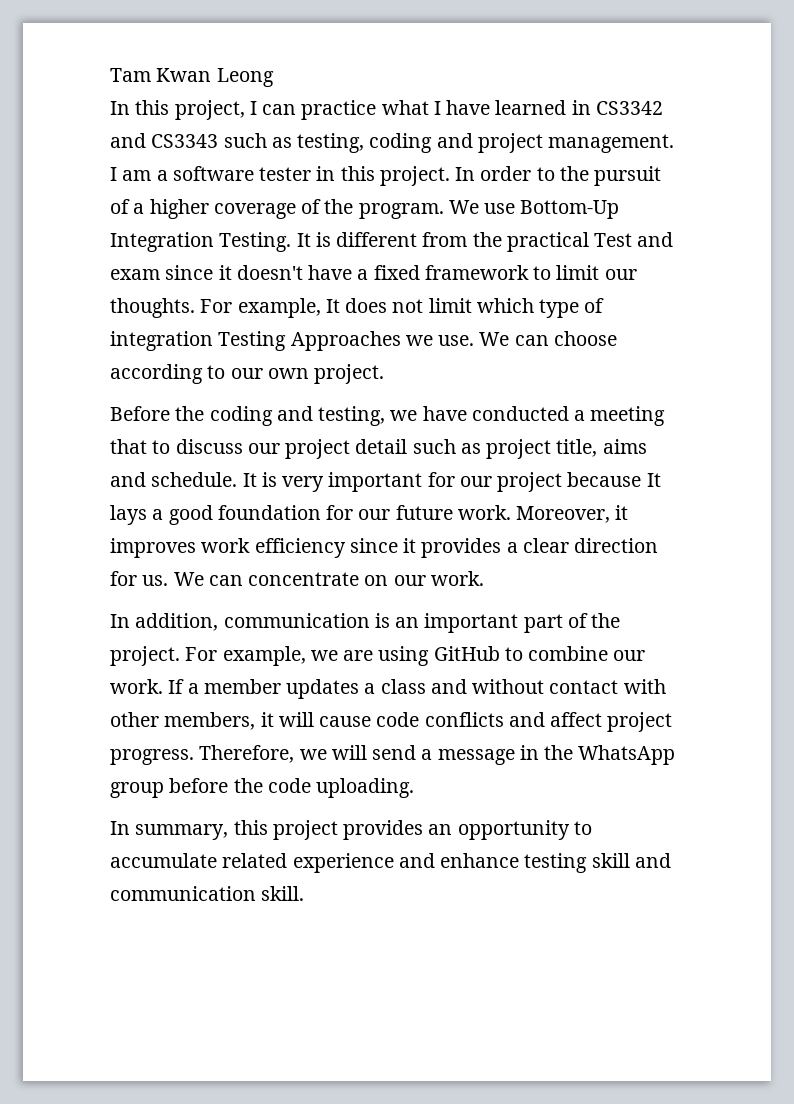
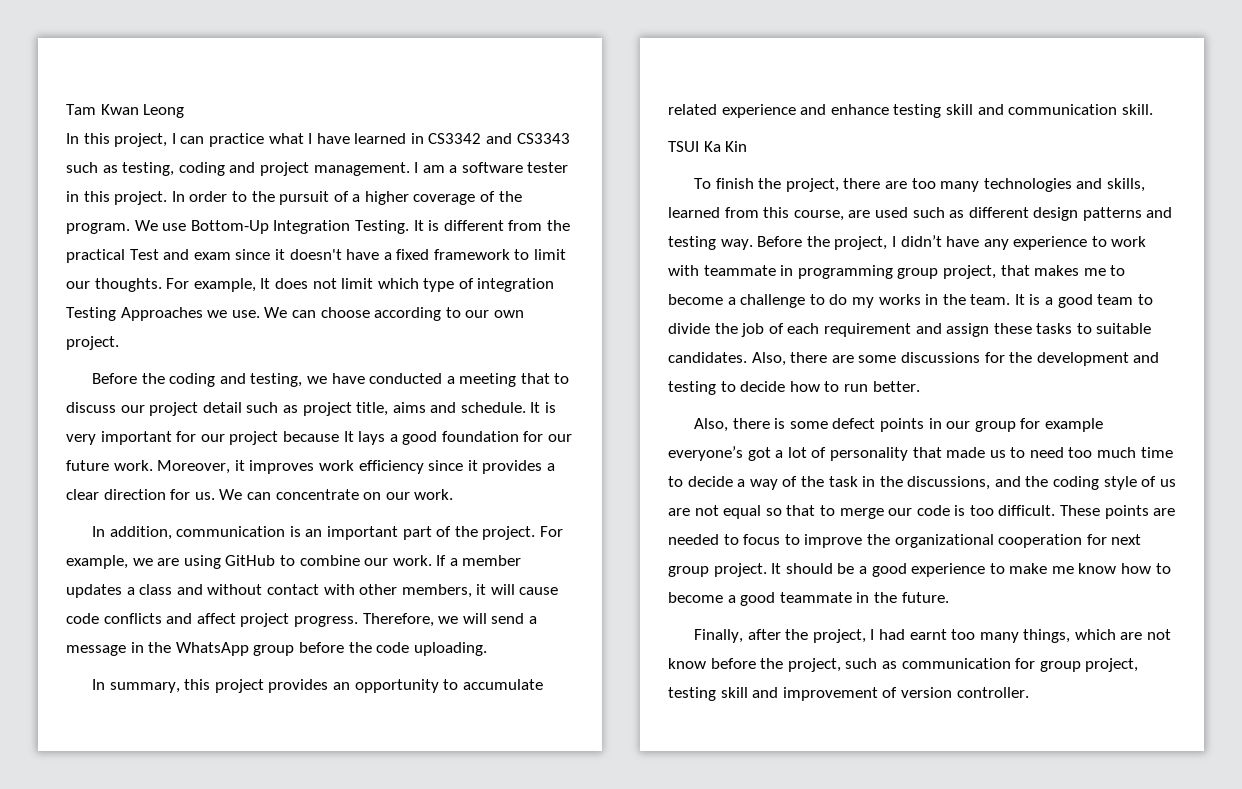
+ TSUI Ka Kin
+ To finish the project, there are too many technologies and skills, learned from this course, are used such as different design patterns and testing way. Before the project, I didn’t have any experience to work with teammate in programming group project, that makes me to become a challenge to do my works in the team. It is a good team to divide the job of each requirement and assign these tasks to suitable candidates. Also, there are some discussions for the development and testing to decide how to run better.
+ Also, there is some defect points in our group for example everyone’s got a lot of personality that made us to need too much time to decide a way of the task in the discussions, and the coding style of us are not equal so that to merge our code is too difficult. These points are needed to focus to improve the organizational cooperation for next group project. It should be a good experience to make me know how to become a good teammate in the future.
+ Finally, after the project, I had earnt too many things, which are not know before the project, such as communication for group project, testing skill and improvement of version controller.

